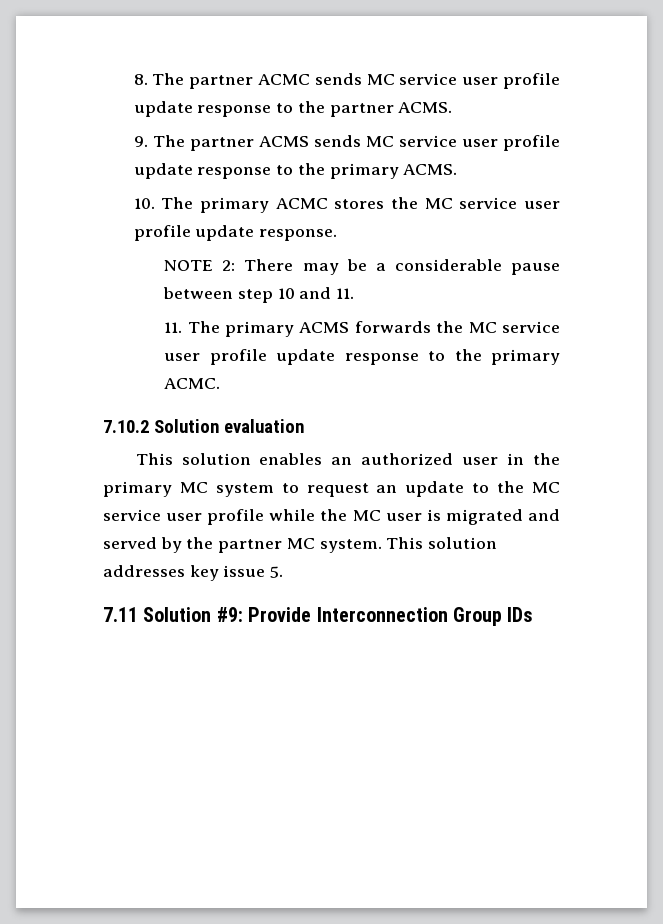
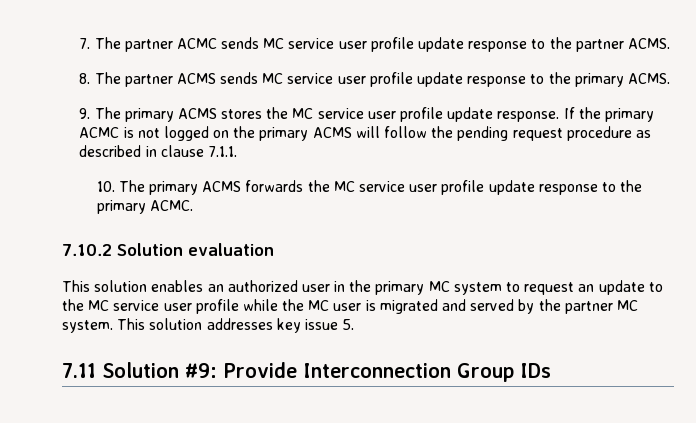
- 8. The partner ACMC sends MC service user profile update response to the partner ACMS.
+ 7. The partner ACMC sends MC service user profile update response to the partner ACMS.
- 9. The partner ACMS sends MC service user profile update response to the primary ACMS.
+ 8. The partner ACMS sends MC service user profile update response to the primary ACMS.
- 10. The primary ACMC stores the MC service user profile update response.
- NOTE 2: There may be a considerable pause between step 10 and 11.
- 11. The primary ACMS forwards the MC service user profile update response to the primary ACMC.
+ 9. The primary ACMS stores the MC service user profile update response. If the primary ACMC is not logged on the primary ACMS will follow the pending request procedure as described in clause 7.1.1.
+ 10. The primary ACMS forwards the MC service user profile update response to the primary ACMC.

